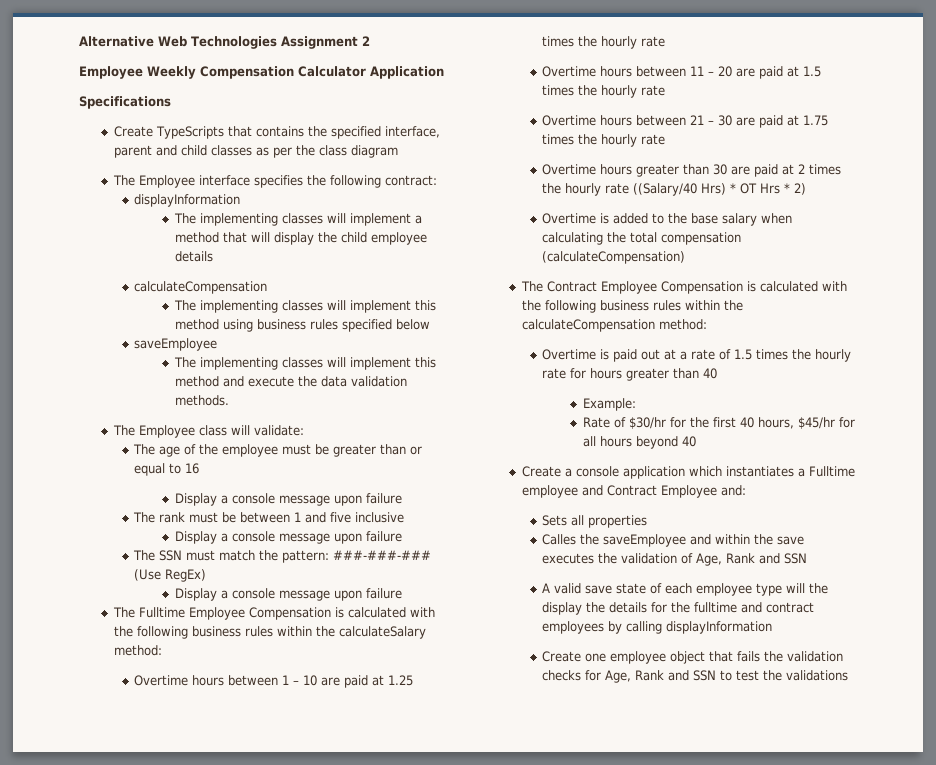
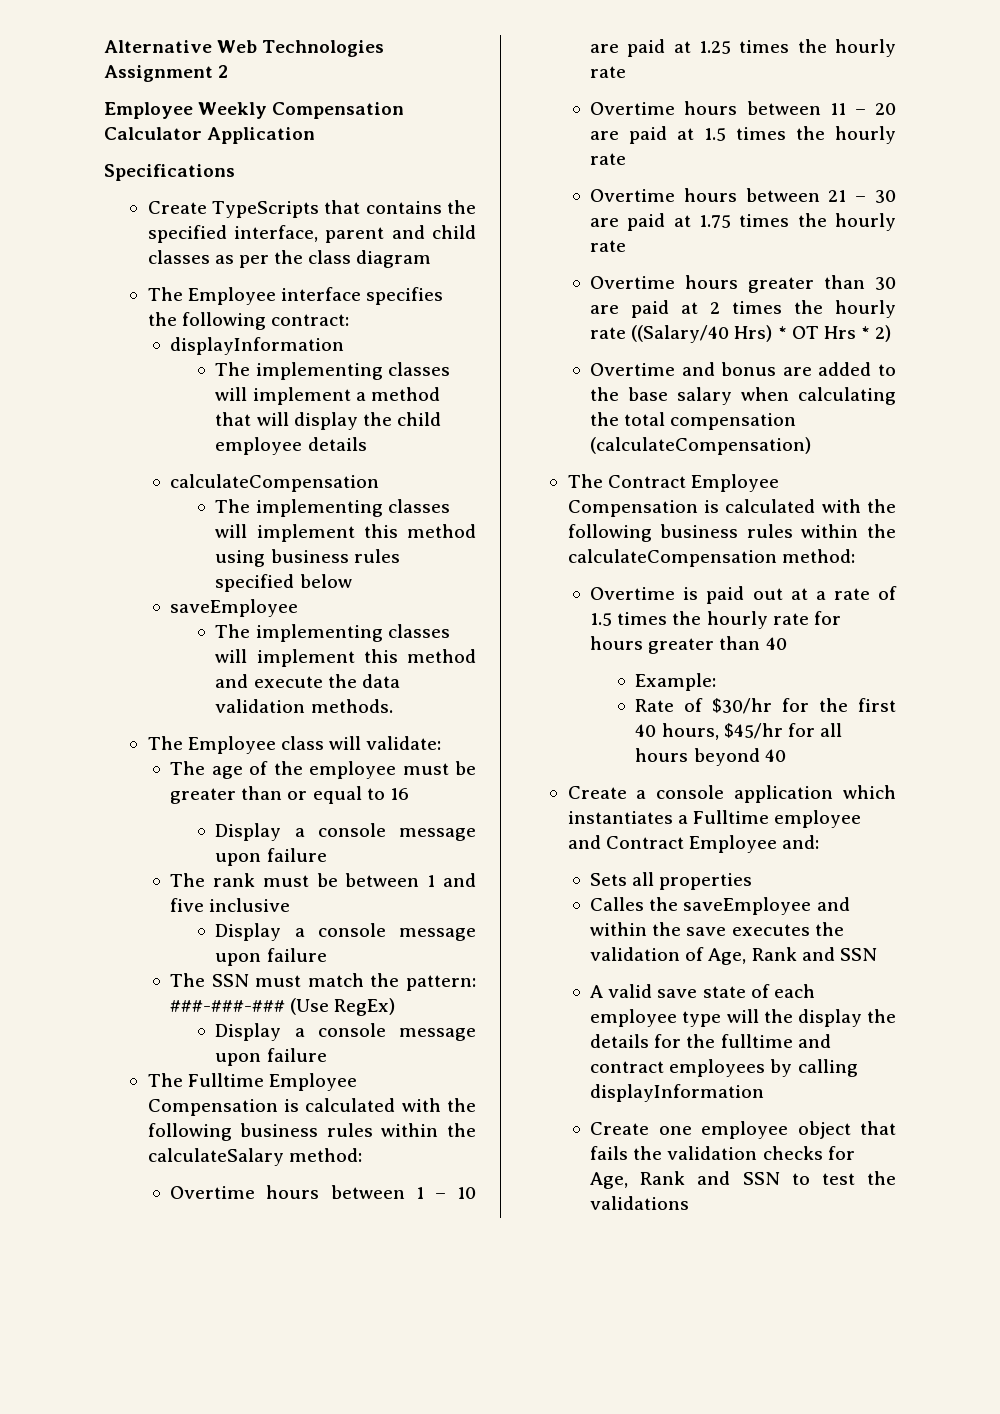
- Overtime is added to the base salary when calculating the total compensation (calculateCompensation)
+ Overtime and bonus are added to the base salary when calculating the total compensation (calculateCompensation)

